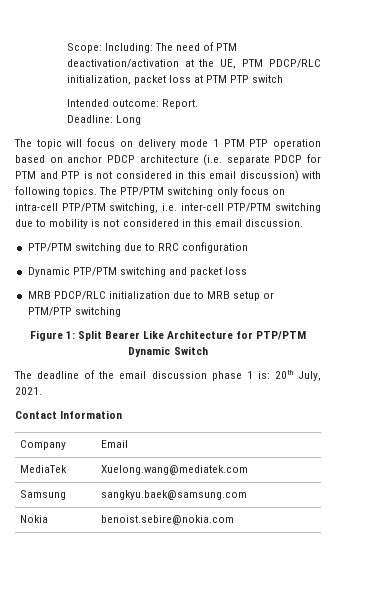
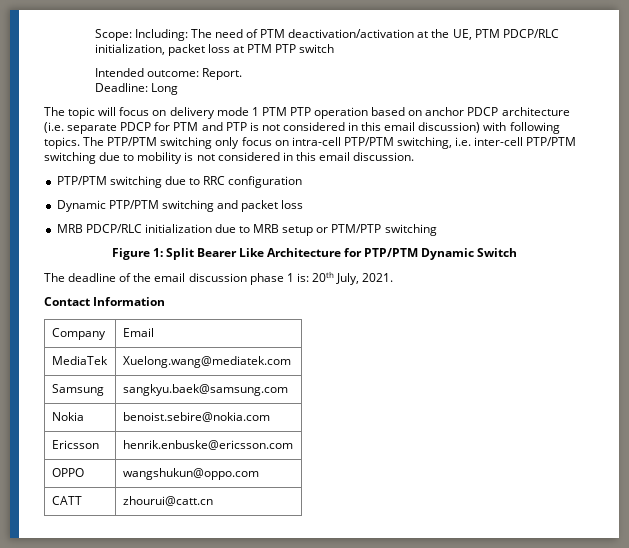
+ Ericsson | henrik.enbuske@ericsson.com
+ OPPO | wangshukun@oppo.com
+ CATT | zhourui@catt.cn

